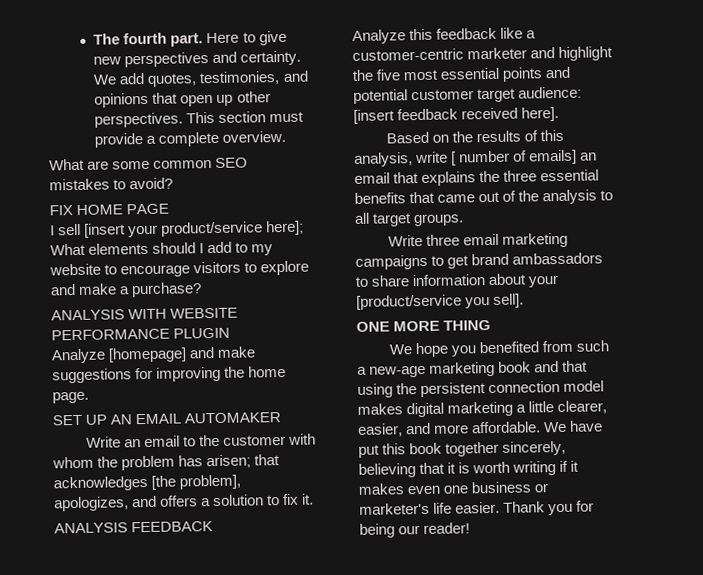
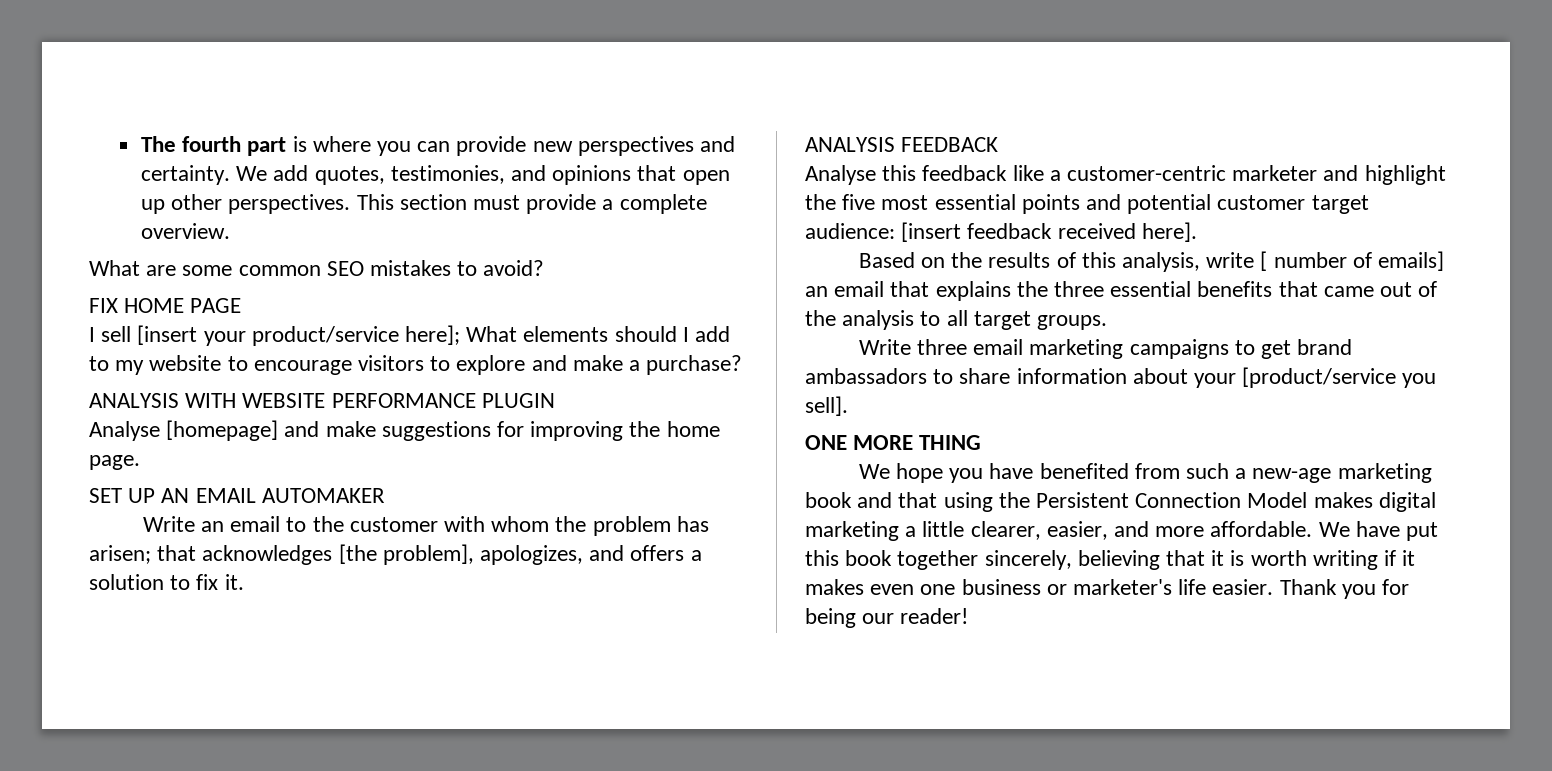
- The fourth part. Here to give new perspectives and certainty.
+ The fourth part is where you can provide new perspectives and certainty.
- Analyze [homepage] and make suggestions for improving the home page.
+ Analyse [homepage] and make suggestions for improving the home page.
- Analyze this feedback like a customer-centric marketer and highlight the five most essential points and potential customer target audience: [insert feedback received here].
+ Analyse this feedback like a customer-centric marketer and highlight the five most essential points and potential customer target audience: [insert feedback received here].
- We hope you benefited from such a new-age marketing book and that using the persistent connection model makes digital marketing a little clearer, easier, and more affordable.
+ We hope you have benefited from such a new-age marketing book and that using the Persistent Connection Model makes digital marketing a little clearer, easier, and more affordable.

